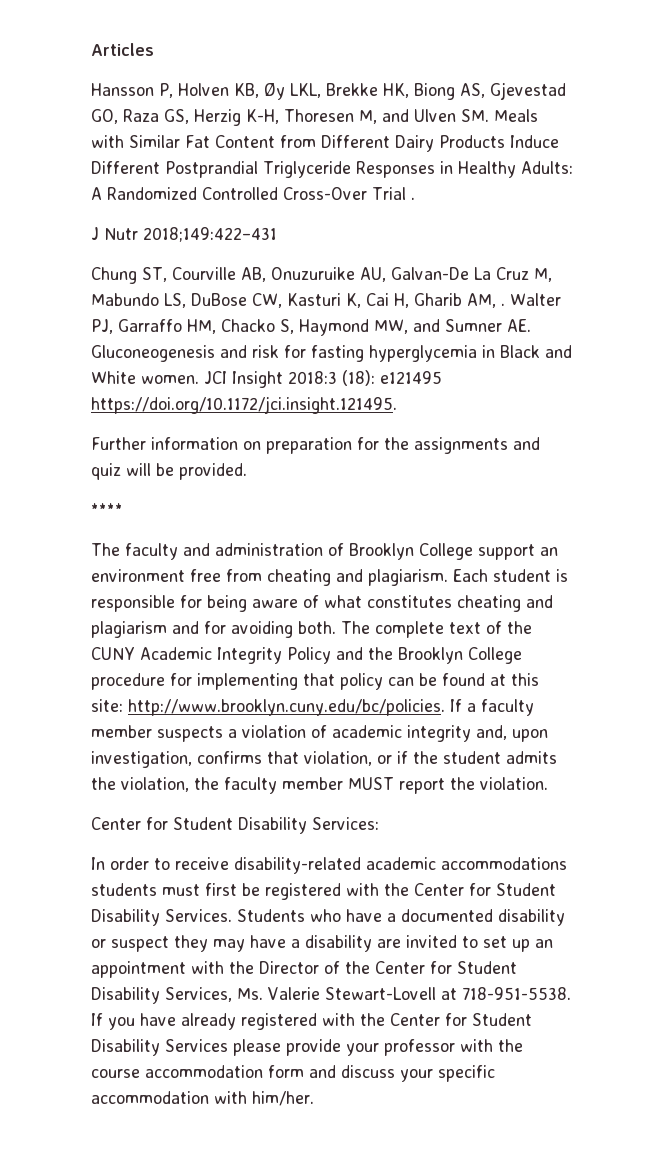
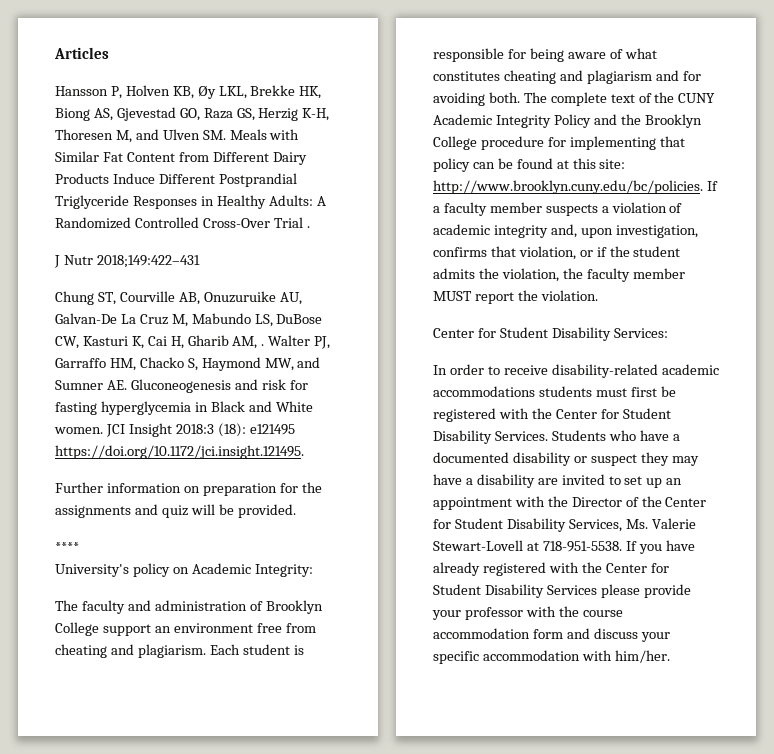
+ University's policy on Academic Integrity:

